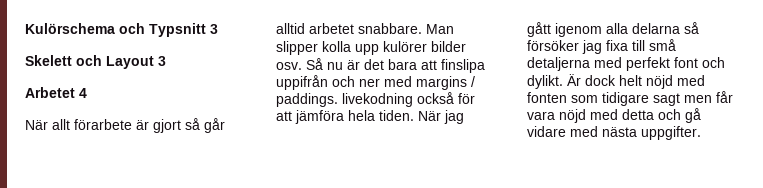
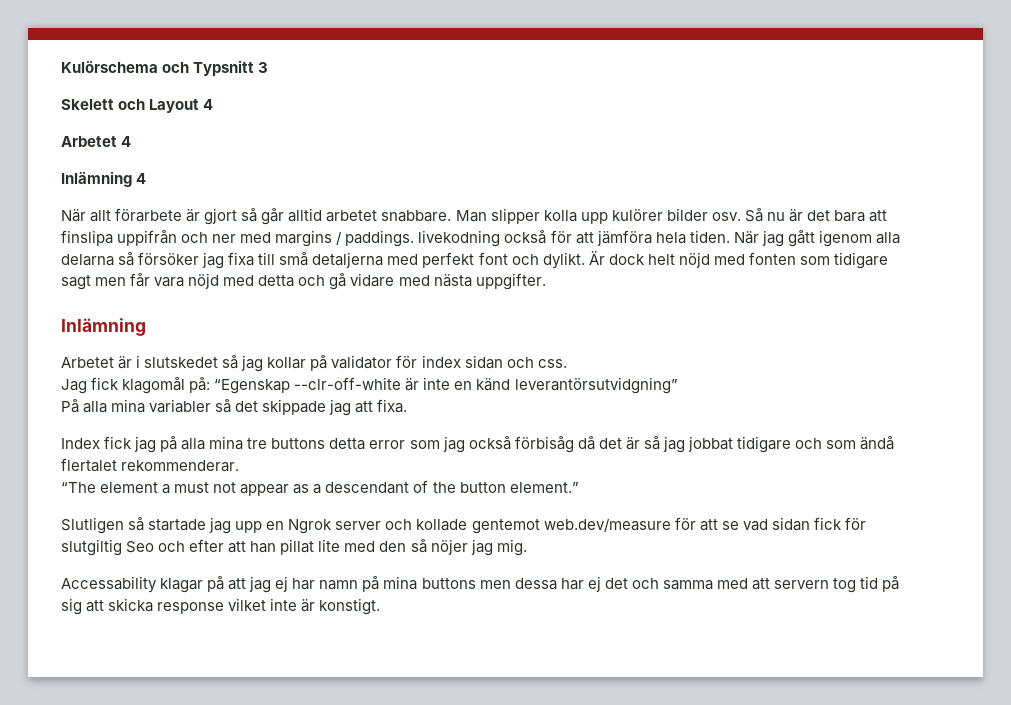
- Skelett och Layout 3
+ Skelett och Layout 4
+ Inlämning 4
  Är dock helt nöjd med fonten som tidigare sagt men får vara nöjd med detta och gå vidare med nästa uppgifter.
+ Inlämning
+ Arbetet är i slutskedet så jag kollar på validator för index sidan och css.
+ Jag fick klagomål på: “Egenskap --clr-off-white är inte en känd leverantörsutvidgning”
+ På alla mina variabler så det skippade jag att fixa.
+ Index fick jag på alla mina tre buttons detta error som jag också förbisåg då det är så jag jobbat tidigare och som ändå flertalet rekommenderar.
+ “The element a must not appear as a descendant of the button element.”
+ Slutligen så startade jag upp en Ngrok server och kollade gentemot web.dev/measure för att se vad sidan fick för slutgiltig Seo och efter att han pillat lite med den så nöjer jag mig.
+ Accessability klagar på att jag ej har namn på mina buttons men dessa har ej det och samma med att servern tog tid på sig att skicka response vilket inte är konstigt.

